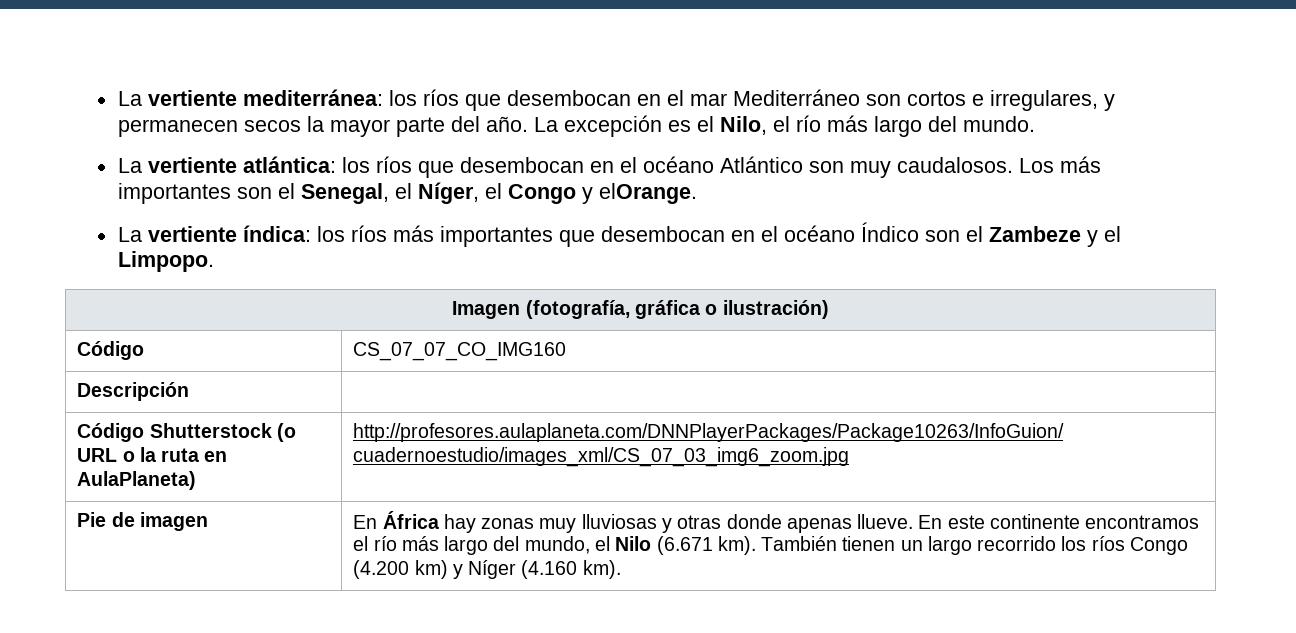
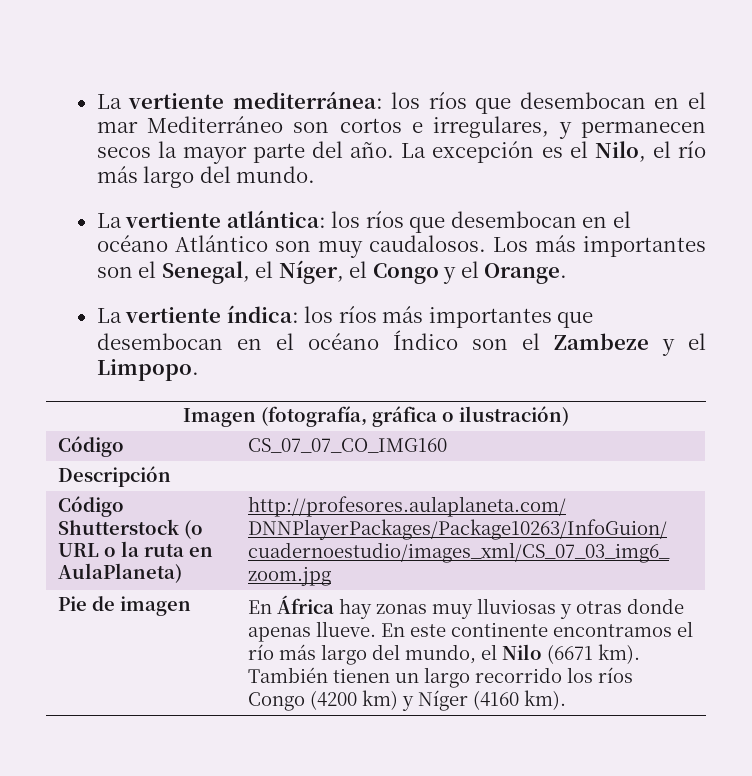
- Los más importantes son el Senegal, el Níger, el Congo y elOrange.
+ Los más importantes son el Senegal, el Níger, el Congo y el Orange.
- En este continente encontramos el río más largo del mundo, el Nilo (6.671 km).
+ En este continente encontramos el río más largo del mundo, el Nilo (6671 km).
- También tienen un largo recorrido los ríos Congo (4.200 km) y Níger (4.160 km).
+ También tienen un largo recorrido los ríos Congo (4200 km) y Níger (4160 km).

